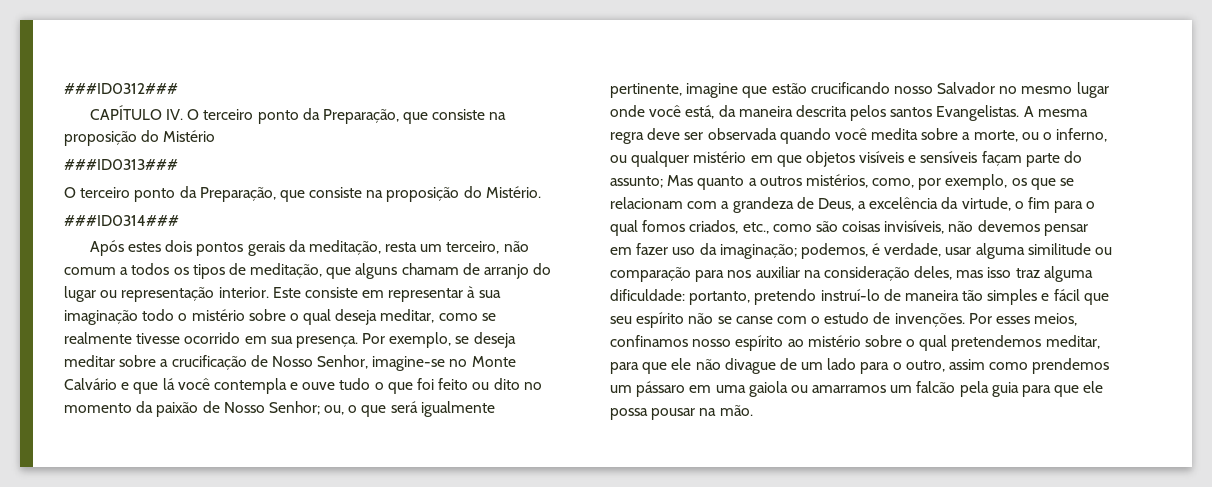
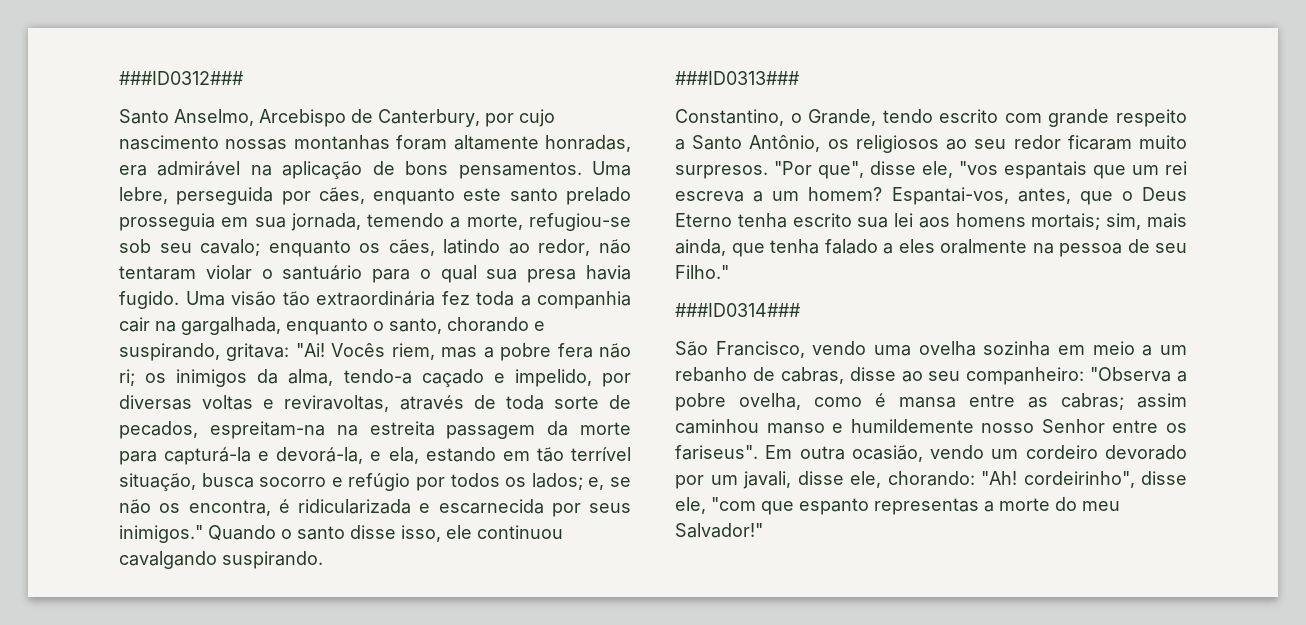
- CAPÍTULO IV. O terceiro ponto da Preparação, que consiste na proposição do Mistério
+ Santo Anselmo, Arcebispo de Canterbury, por cujo nascimento nossas montanhas foram altamente honradas, era admirável na aplicação de bons pensamentos. Uma lebre, perseguida por cães, enquanto este santo prelado prosseguia em sua jornada, temendo a morte, refugiou-se sob seu cavalo; enquanto os cães, latindo ao redor, não tentaram violar o santuário para o qual sua presa havia fugido. Uma visão tão extraordinária fez toda a companhia cair na gargalhada, enquanto o santo, chorando e suspirando, gritava: "Ai! Vocês riem, mas a pobre fera não ri; os inimigos da alma, tendo-a caçado e impelido, por diversas voltas e reviravoltas, através de toda sorte de pecados, espreitam-na na estreita passagem da morte para capturá-la e devorá-la, e ela, estando em tão terrível situação, busca socorro e refúgio por todos os lados; e, se não os encontra, é ridicularizada e escarnecida por seus inimigos." Quando o santo disse isso, ele continuou cavalgando suspirando.
  ###ID0313###
- O terceiro ponto da Preparação, que consiste na proposição do Mistério.
+ Constantino, o Grande, tendo escrito com grande respeito a Santo Antônio, os religiosos ao seu redor ficaram muito surpresos. "Por que", disse ele, "vos espantais que um rei escreva a um homem? Espantai-vos, antes, que o Deus Eterno tenha escrito sua lei aos homens mortais; sim, mais ainda, que tenha falado a eles oralmente na pessoa de seu Filho."
  ###ID0314###
- Após estes dois pontos gerais da meditação, resta um terceiro, não comum a todos os tipos de meditação, que alguns chamam de arranjo do lugar ou representação interior. Este consiste em representar à sua imaginação todo o mistério sobre o qual deseja meditar, como se realmente tivesse ocorrido em sua presença. Por exemplo, se deseja meditar sobre a crucificação de Nosso Senhor, imagine-se no Monte Calvário e que lá você contempla e ouve tudo o que foi feito ou dito no momento da paixão de Nosso Senhor; ou, o que será igualmente pertinente, imagine que estão crucificando nosso Salvador no mesmo lugar onde você está, da maneira descrita pelos santos Evangelistas. A mesma regra deve ser observada quando você medita sobre a morte, ou o inferno, ou qualquer mistério em que objetos visíveis e sensíveis façam parte do assunto; Mas quanto a outros mistérios, como, por exemplo, os que se relacionam com a grandeza de Deus, a excelência da virtude, o fim para o qual fomos criados, etc., como são coisas invisíveis, não devemos pensar em fazer uso da imaginação; podemos, é verdade, usar alguma similitude ou comparação para nos auxiliar na consideração deles, mas isso traz alguma dificuldade: portanto, pretendo instruí-lo de maneira tão simples e fácil que seu espírito não se canse com o estudo de invenções. Por esses meios, confinamos nosso espírito ao mistério sobre o qual pretendemos meditar, para que ele não divague de um lado para o outro, assim como prendemos um pássaro em uma gaiola ou amarramos um falcão pela guia para que ele possa pousar na mão.
+ São Francisco, vendo uma ovelha sozinha em meio a um rebanho de cabras, disse ao seu companheiro: "Observa a pobre ovelha, como é mansa entre as cabras; assim caminhou manso e humildemente nosso Senhor entre os fariseus". Em outra ocasião, vendo um cordeiro devorado por um javali, disse ele, chorando: "Ah! cordeirinho", disse ele, "com que espanto representas a morte do meu Salvador!"

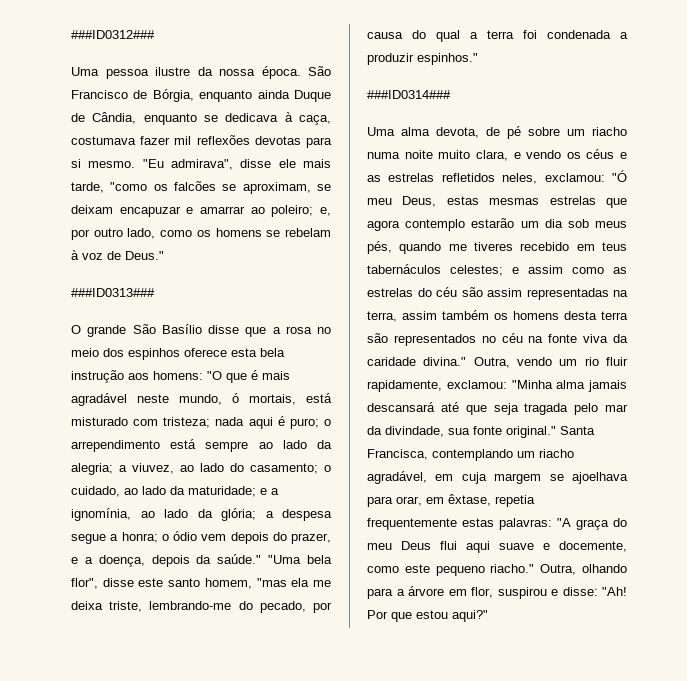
- Santo Anselmo, Arcebispo de Canterbury, por cujo nascimento nossas montanhas foram altamente honradas, era admirável na aplicação de bons pensamentos. Uma lebre, perseguida por cães, enquanto este santo prelado prosseguia em sua jornada, temendo a morte, refugiou-se sob seu cavalo; enquanto os cães, latindo ao redor, não tentaram violar o santuário para o qual sua presa havia fugido. Uma visão tão extraordinária fez toda a companhia cair na gargalhada, enquanto o santo, chorando e suspirando, gritava: "Ai! Vocês riem, mas a pobre fera não ri; os inimigos da alma, tendo-a caçado e impelido, por diversas voltas e reviravoltas, através de toda sorte de pecados, espreitam-na na estreita passagem da morte para capturá-la e devorá-la, e ela, estando em tão terrível situação, busca socorro e refúgio por todos os lados; e, se não os encontra, é ridicularizada e escarnecida por seus inimigos." Quando o santo disse isso, ele continuou cavalgando suspirando.
+ Uma pessoa ilustre da nossa época. São Francisco de Bórgia, enquanto ainda Duque de Cândia, enquanto se dedicava à caça, costumava fazer mil reflexões devotas para si mesmo. "Eu admirava", disse ele mais tarde, "como os falcões se aproximam, se deixam encapuzar e amarrar ao poleiro; e, por outro lado, como os homens se rebelam à voz de Deus."
  ###ID0313###
- Constantino, o Grande, tendo escrito com grande respeito a Santo Antônio, os religiosos ao seu redor ficaram muito surpresos. "Por que", disse ele, "vos espantais que um rei escreva a um homem? Espantai-vos, antes, que o Deus Eterno tenha escrito sua lei aos homens mortais; sim, mais ainda, que tenha falado a eles oralmente na pessoa de seu Filho."
+ O grande São Basílio disse que a rosa no meio dos espinhos oferece esta bela instrução aos homens: "O que é mais agradável neste mundo, ó mortais, está misturado com tristeza; nada aqui é puro; o arrependimento está sempre ao lado da alegria; a viuvez, ao lado do casamento; o cuidado, ao lado da maturidade; e a ignomínia, ao lado da glória; a despesa segue a honra; o ódio vem depois do prazer, e a doença, depois da saúde." "Uma bela flor", disse este santo homem, "mas ela me deixa triste, lembrando-me do pecado, por causa do qual a terra foi condenada a produzir espinhos."
  ###ID0314###
- São Francisco, vendo uma ovelha sozinha em meio a um rebanho de cabras, disse ao seu companheiro: "Observa a pobre ovelha, como é mansa entre as cabras; assim caminhou manso e humildemente nosso Senhor entre os fariseus". Em outra ocasião, vendo um cordeiro devorado por um javali, disse ele, chorando: "Ah! cordeirinho", disse ele, "com que espanto representas a morte do meu Salvador!"
+ Uma alma devota, de pé sobre um riacho numa noite muito clara, e vendo os céus e as estrelas refletidos neles, exclamou: "Ó meu Deus, estas mesmas estrelas que agora contemplo estarão um dia sob meus pés, quando me tiveres recebido em teus tabernáculos celestes; e assim como as estrelas do céu são assim representadas na terra, assim também os homens desta terra são representados no céu na fonte viva da caridade divina." Outra, vendo um rio fluir rapidamente, exclamou: "Minha alma jamais descansará até que seja tragada pelo mar da divindade, sua fonte original." Santa Francisca, contemplando um riacho agradável, em cuja margem se ajoelhava para orar, em êxtase, repetia frequentemente estas palavras: "A graça do meu Deus flui aqui suave e docemente, como este pequeno riacho." Outra, olhando para a árvore em flor, suspirou e disse: "Ah! Por que estou aqui?"

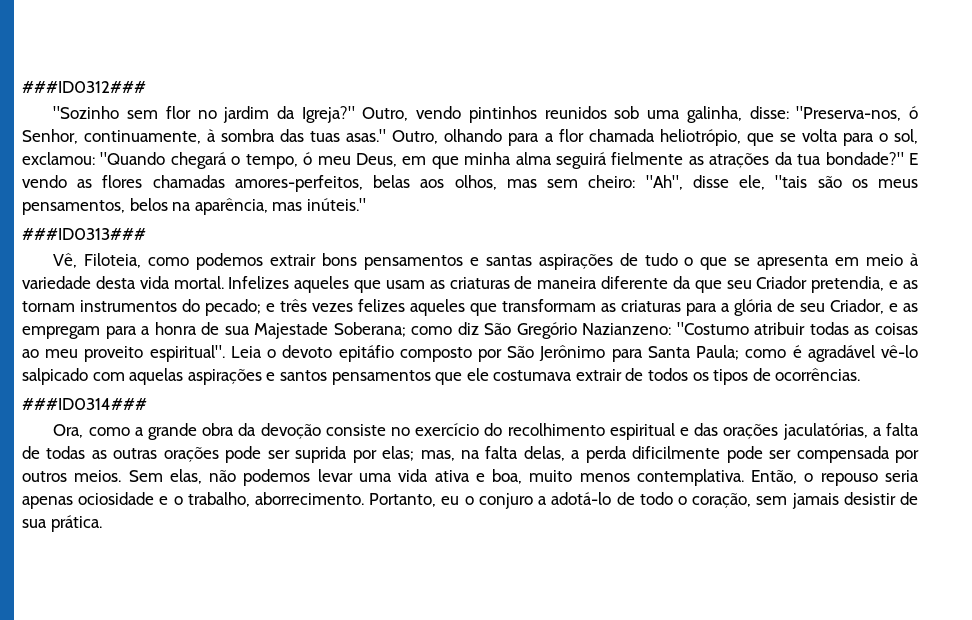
- Uma pessoa ilustre da nossa época. São Francisco de Bórgia, enquanto ainda Duque de Cândia, enquanto se dedicava à caça, costumava fazer mil reflexões devotas para si mesmo. "Eu admirava", disse ele mais tarde, "como os falcões se aproximam, se deixam encapuzar e amarrar ao poleiro; e, por outro lado, como os homens se rebelam à voz de Deus."
+ "Sozinho sem flor no jardim da Igreja?" Outro, vendo pintinhos reunidos sob uma galinha, disse: "Preserva-nos, ó Senhor, continuamente, à sombra das tuas asas." Outro, olhando para a flor chamada heliotrópio, que se volta para o sol, exclamou: "Quando chegará o tempo, ó meu Deus, em que minha alma seguirá fielmente as atrações da tua bondade?" E vendo as flores chamadas amores-perfeitos, belas aos olhos, mas sem cheiro: "Ah", disse ele, "tais são os meus pensamentos, belos na aparência, mas inúteis."
  ###ID0313###
- O grande São Basílio disse que a rosa no meio dos espinhos oferece esta bela instrução aos homens: "O que é mais agradável neste mundo, ó mortais, está misturado com tristeza; nada aqui é puro; o arrependimento está sempre ao lado da alegria; a viuvez, ao lado do casamento; o cuidado, ao lado da maturidade; e a ignomínia, ao lado da glória; a despesa segue a honra; o ódio vem depois do prazer, e a doença, depois da saúde." "Uma bela flor", disse este santo homem, "mas ela me deixa triste, lembrando-me do pecado, por causa do qual a terra foi condenada a produzir espinhos."
+ Vê, Filoteia, como podemos extrair bons pensamentos e santas aspirações de tudo o que se apresenta em meio à variedade desta vida mortal. Infelizes aqueles que usam as criaturas de maneira diferente da que seu Criador pretendia, e as tornam instrumentos do pecado; e três vezes felizes aqueles que transformam as criaturas para a glória de seu Criador, e as empregam para a honra de sua Majestade Soberana; como diz São Gregório Nazianzeno: "Costumo atribuir todas as coisas ao meu proveito espiritual". Leia o devoto epitáfio composto por São Jerônimo para Santa Paula; como é agradável vê-lo salpicado com aquelas aspirações e santos pensamentos que ele costumava extrair de todos os tipos de ocorrências.
  ###ID0314###
- Uma alma devota, de pé sobre um riacho numa noite muito clara, e vendo os céus e as estrelas refletidos neles, exclamou: "Ó meu Deus, estas mesmas estrelas que agora contemplo estarão um dia sob meus pés, quando me tiveres recebido em teus tabernáculos celestes; e assim como as estrelas do céu são assim representadas na terra, assim também os homens desta terra são representados no céu na fonte viva da caridade divina." Outra, vendo um rio fluir rapidamente, exclamou: "Minha alma jamais descansará até que seja tragada pelo mar da divindade, sua fonte original." Santa Francisca, contemplando um riacho agradável, em cuja margem se ajoelhava para orar, em êxtase, repetia frequentemente estas palavras: "A graça do meu Deus flui aqui suave e docemente, como este pequeno riacho." Outra, olhando para a árvore em flor, suspirou e disse: "Ah! Por que estou aqui?"
+ Ora, como a grande obra da devoção consiste no exercício do recolhimento espiritual e das orações jaculatórias, a falta de todas as outras orações pode ser suprida por elas; mas, na falta delas, a perda dificilmente pode ser compensada por outros meios. Sem elas, não podemos levar uma vida ativa e boa, muito menos contemplativa. Então, o repouso seria apenas ociosidade e o trabalho, aborrecimento. Portanto, eu o conjuro a adotá-lo de todo o coração, sem jamais desistir de sua prática.

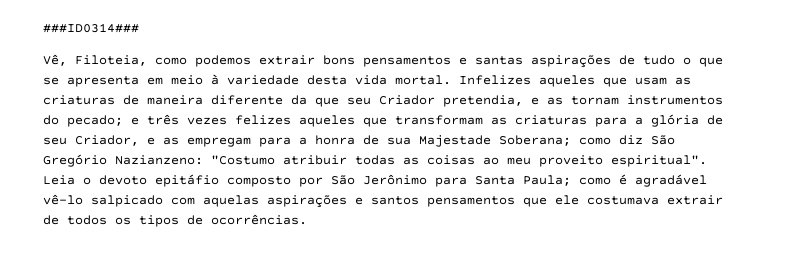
- ###ID0312###
- "Sozinho sem flor no jardim da Igreja?" Outro, vendo pintinhos reunidos sob uma galinha, disse: "Preserva-nos, ó Senhor, continuamente, à sombra das tuas asas." Outro, olhando para a flor chamada heliotrópio, que se volta para o sol, exclamou: "Quando chegará o tempo, ó meu Deus, em que minha alma seguirá fielmente as atrações da tua bondade?" E vendo as flores chamadas amores-perfeitos, belas aos olhos, mas sem cheiro: "Ah", disse ele, "tais são os meus pensamentos, belos na aparência, mas inúteis."
- ###ID0313###
+ ###ID0314###
- ###ID0314###
- Ora, como a grande obra da devoção consiste no exercício do recolhimento espiritual e das orações jaculatórias, a falta de todas as outras orações pode ser suprida por elas; mas, na falta delas, a perda dificilmente pode ser compensada por outros meios. Sem elas, não podemos levar uma vida ativa e boa, muito menos contemplativa. Então, o repouso seria apenas ociosidade e o trabalho, aborrecimento. Portanto, eu o conjuro a adotá-lo de todo o coração, sem jamais desistir de sua prática.

